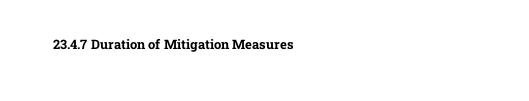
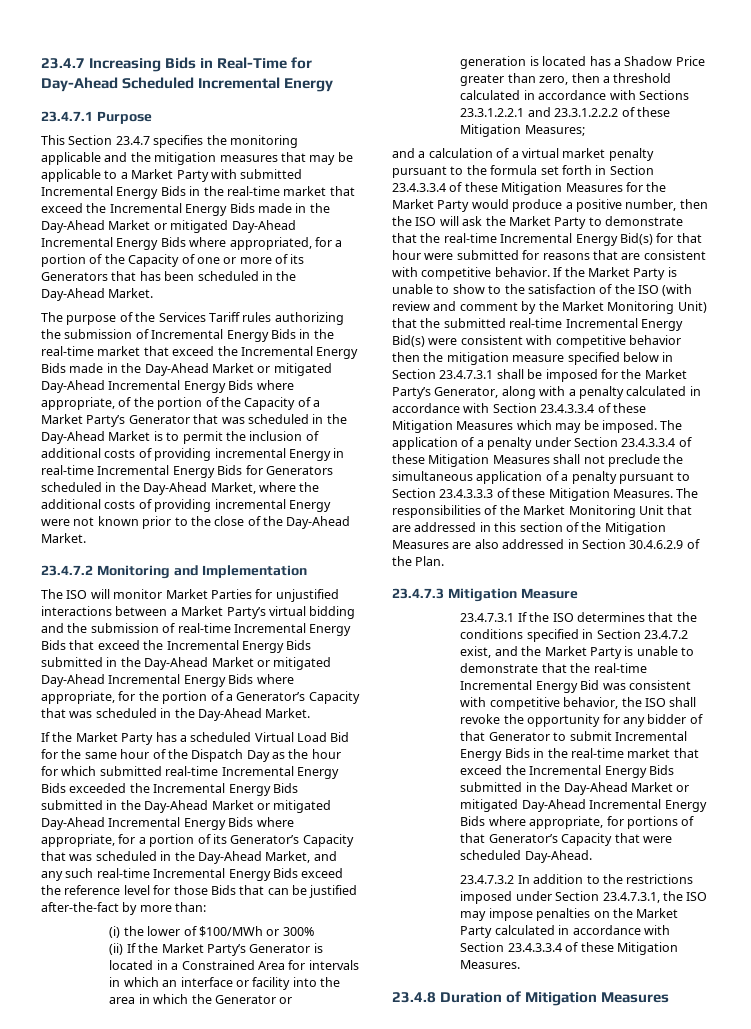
- 23.4.7 Duration of Mitigation Measures
+ 23.4.7 Increasing Bids in Real-Time for Day-Ahead Scheduled Incremental Energy
+ 23.4.7.1 Purpose
+ This Section 23.4.7 specifies the monitoring applicable and the mitigation measures that may be applicable to a Market Party with submitted Incremental Energy Bids in the real-time market that exceed the Incremental Energy Bids made in the Day-Ahead Market or mitigated Day-Ahead Incremental Energy Bids where appropriated, for a portion of the Capacity of one or more of its Generators that has been scheduled in the Day-Ahead Market.
+ The purpose of the Services Tariff rules authorizing the submission of Incremental Energy Bids in the real-time market that exceed the Incremental Energy Bids made in the Day-Ahead Market or mitigated Day-Ahead Incremental Energy Bids where appropriate, of the portion of the Capacity of a Market Party’s Generator that was scheduled in the Day-Ahead Market is to permit the inclusion of additional costs of providing incremental Energy in real-time Incremental Energy Bids for Generators scheduled in the Day-Ahead Market, where the additional costs of providing incremental Energy were not known prior to the close of the Day-Ahead Market.
+ 23.4.7.2 Monitoring and Implementation
+ The ISO will monitor Market Parties for unjustified interactions between a Market Party’s virtual bidding and the submission of real-time Incremental Energy Bids that exceed the Incremental Energy Bids submitted in the Day-Ahead Market or mitigated Day-Ahead Incremental Energy Bids where appropriate, for the portion of a Generator’s Capacity that was scheduled in the Day-Ahead Market.
+ If the Market Party has a scheduled Virtual Load Bid for the same hour of the Dispatch Day as the hour for which submitted real-time Incremental Energy Bids exceeded the Incremental Energy Bids submitted in the Day-Ahead Market or mitigated Day-Ahead Incremental Energy Bids where appropriate, for a portion of its Generator’s Capacity that was scheduled in the Day-Ahead Market, and any such real-time Incremental Energy Bids exceed the reference level for those Bids that can be justified after-the-fact by more than:
+ (i) the lower of $100/MWh or 300%
+ (ii) If the Market Party’s Generator is located in a Constrained Area for intervals in which an interface or facility into the area in which the Generator or generation is located has a Shadow Price greater than zero, then a threshold calculated in accordance with Sections 23.3.1.2.2.1 and 23.3.1.2.2.2 of these Mitigation Measures;
+ and a calculation of a virtual market penalty pursuant to the formula set forth in Section 23.4.3.3.4 of these Mitigation Measures for the Market Party would produce a positive number, then the ISO will ask the Market Party to demonstrate that the real-time Incremental Energy Bid(s) for that hour were submitted for reasons that are consistent with competitive behavior. If the Market Party is unable to show to the satisfaction of the ISO (with review and comment by the Market Monitoring Unit) that the submitted real-time Incremental Energy Bid(s) were consistent with competitive behavior then the mitigation measure specified below in Section 23.4.7.3.1 shall be imposed for the Market Party’s Generator, along with a penalty calculated in accordance with Section 23.4.3.3.4 of these Mitigation Measures which may be imposed. The application of a penalty under Section 23.4.3.3.4 of these Mitigation Measures shall not preclude the simultaneous application of a penalty pursuant to Section 23.4.3.3.3 of these Mitigation Measures. The responsibilities of the Market Monitoring Unit that are addressed in this section of the Mitigation Measures are also addressed in Section 30.4.6.2.9 of the Plan.
+ 23.4.7.3 Mitigation Measure
+ 23.4.7.3.1 If the ISO determines that the conditions specified in Section 23.4.7.2 exist, and the Market Party is unable to demonstrate that the real-time Incremental Energy Bid was consistent with competitive behavior, the ISO shall revoke the opportunity for any bidder of that Generator to submit Incremental Energy Bids in the real-time market that exceed the Incremental Energy Bids submitted in the Day-Ahead Market or mitigated Day-Ahead Incremental Energy Bids where appropriate, for portions of that Generator’s Capacity that were scheduled Day-Ahead.
+ 23.4.7.3.2 In addition to the restrictions imposed under Section 23.4.7.3.1, the ISO may impose penalties on the Market Party calculated in accordance with Section 23.4.3.3.4 of these Mitigation Measures.
+ 23.4.8 Duration of Mitigation Measures

